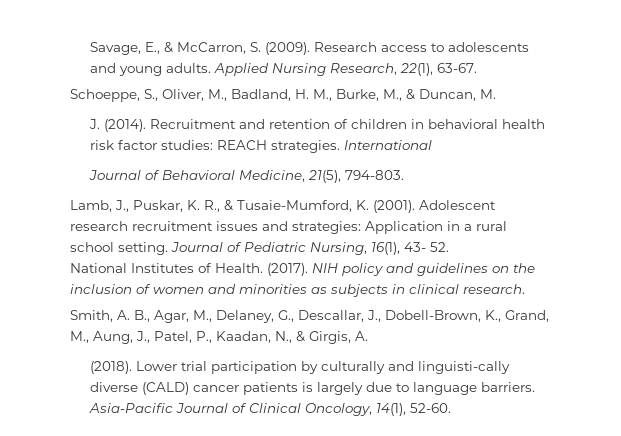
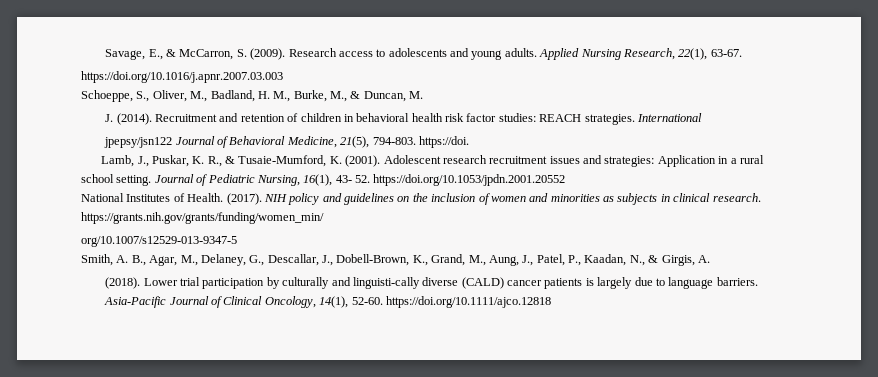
+ https://doi.org/10.1016/j.apnr.2007.03.003
- Journal of Behavioral Medicine, 21(5), 794-803.
+ jpepsy/jsn122 Journal of Behavioral Medicine, 21(5), 794-803. https://doi.
- Journal of Pediatric Nursing, 16(1), 43- 52.
+ Journal of Pediatric Nursing, 16(1), 43- 52. https://doi.org/10.1053/jpdn.2001.20552
- NIH policy and guidelines on the inclusion of women and minorities as subjects in clinical research.
+ NIH policy and guidelines on the inclusion of women and minorities as subjects in clinical research. https://grants.nih.gov/grants/funding/women_min/
+ org/10.1007/s12529-013-9347-5
- Asia-Pacific Journal of Clinical Oncology, 14(1), 52-60.
+ Asia-Pacific Journal of Clinical Oncology, 14(1), 52-60. https://doi.org/10.1111/ajco.12818

